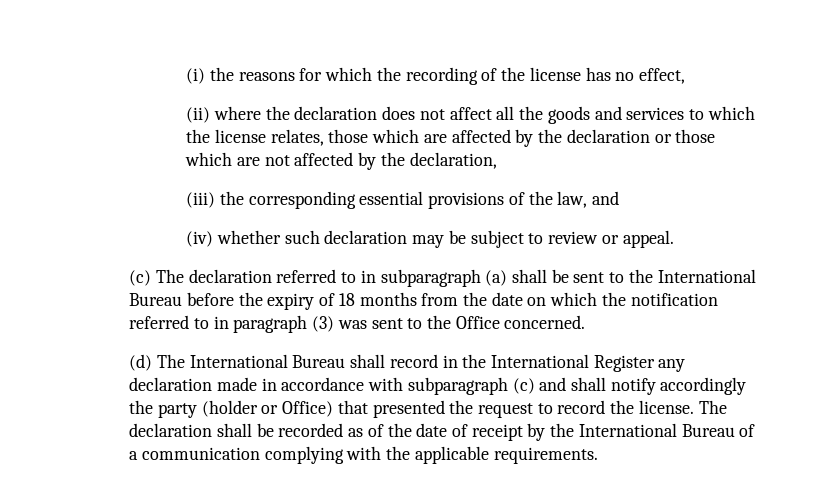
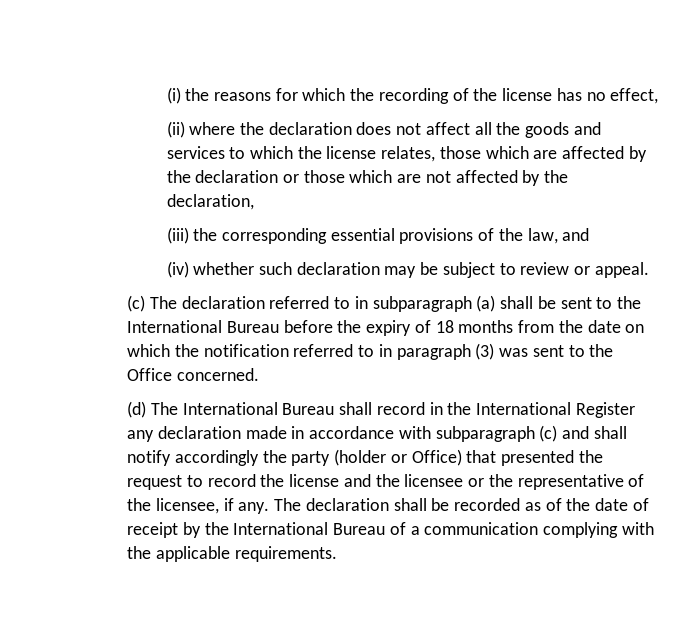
- (d) The International Bureau shall record in the International Register any declaration made in accordance with subparagraph (c) and shall notify accordingly the party (holder or Office) that presented the request to record the license.
+ (d) The International Bureau shall record in the International Register any declaration made in accordance with subparagraph (c) and shall notify accordingly the party (holder or Office) that presented the request to record the license and the licensee or the representative of the licensee, if any.

